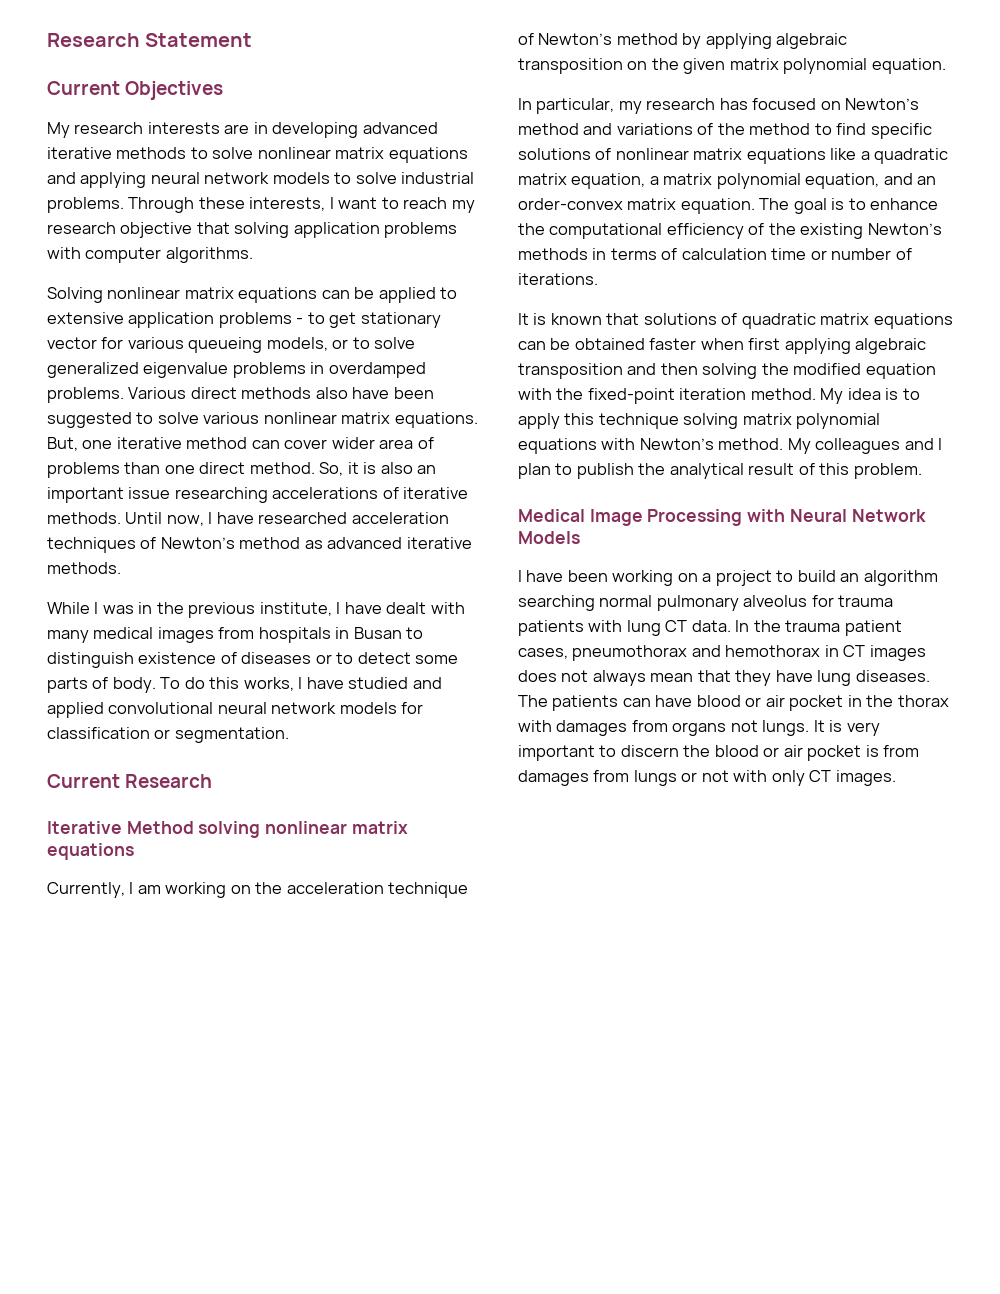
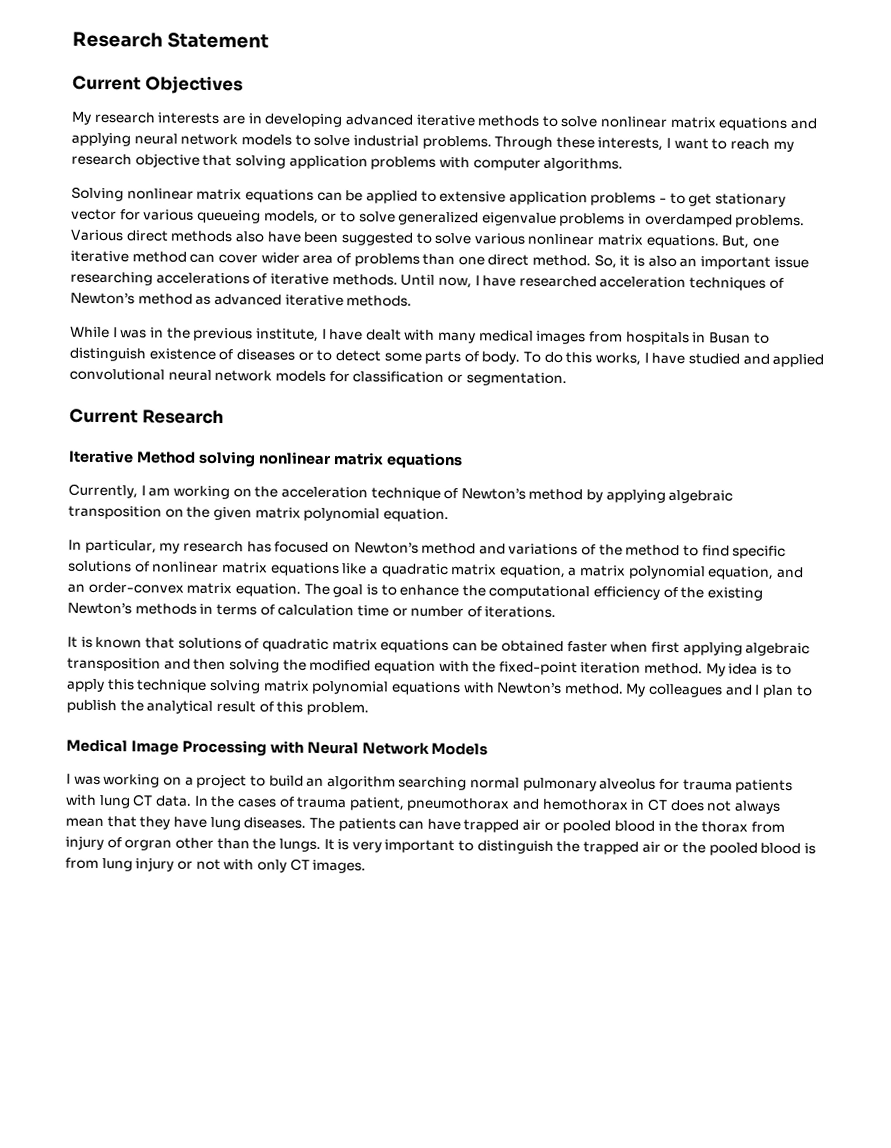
- I have been working on a project to build an algorithm searching normal pulmonary alveolus for trauma patients with lung CT data.
+ I was working on a project to build an algorithm searching normal pulmonary alveolus for trauma patients with lung CT data.
- In the trauma patient cases, pneumothorax and hemothorax in CT images does not always mean that they have lung diseases.
+ In the cases of trauma patient, pneumothorax and hemothorax in CT does not always mean that they have lung diseases.
- The patients can have blood or air pocket in the thorax with damages from organs not lungs.
+ The patients can have trapped air or pooled blood in the thorax from injury of orgran other than the lungs.
- It is very important to discern the blood or air pocket is from damages from lungs or not with only CT images.
+ It is very important to distinguish the trapped air or the pooled blood is from lung injury or not with only CT images.

